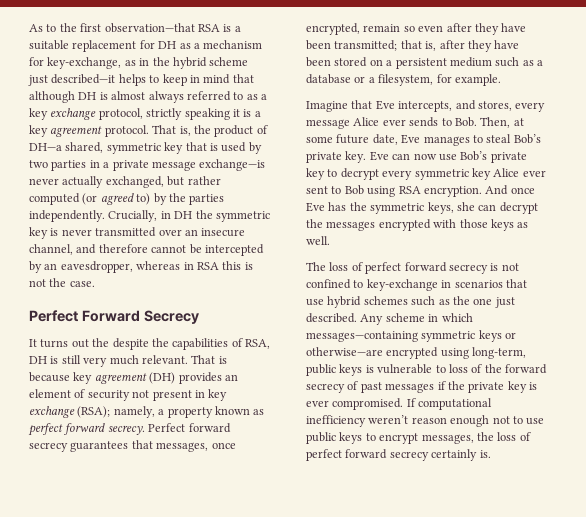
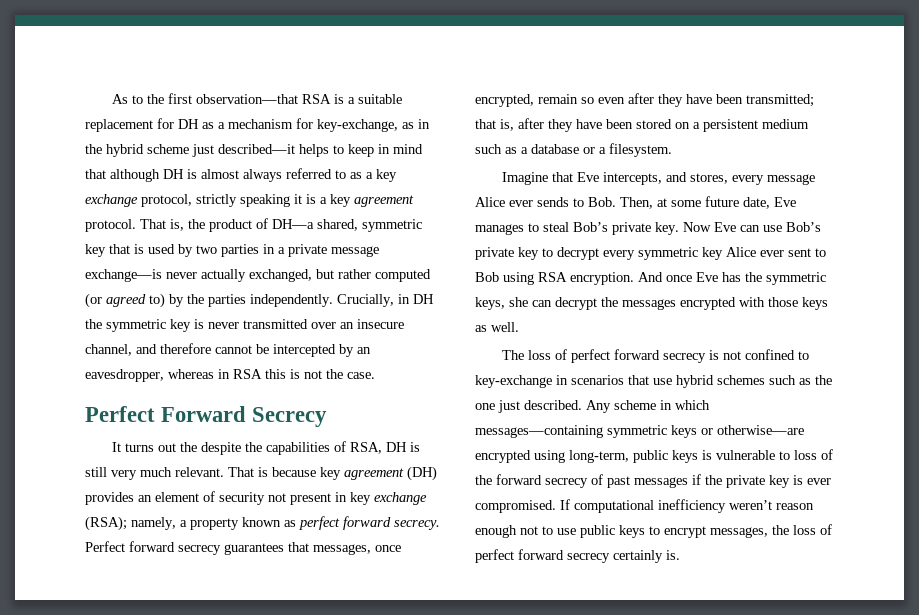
- Perfect forward secrecy guarantees that messages, once encrypted, remain so even after they have been transmitted; that is, after they have been stored on a persistent medium such as a database or a filesystem, for example.
+ Perfect forward secrecy guarantees that messages, once encrypted, remain so even after they have been transmitted; that is, after they have been stored on a persistent medium such as a database or a filesystem.
- Eve can now use Bob’s private key to decrypt every symmetric key Alice ever sent to Bob using RSA encryption.
+ Now Eve can use Bob’s private key to decrypt every symmetric key Alice ever sent to Bob using RSA encryption.

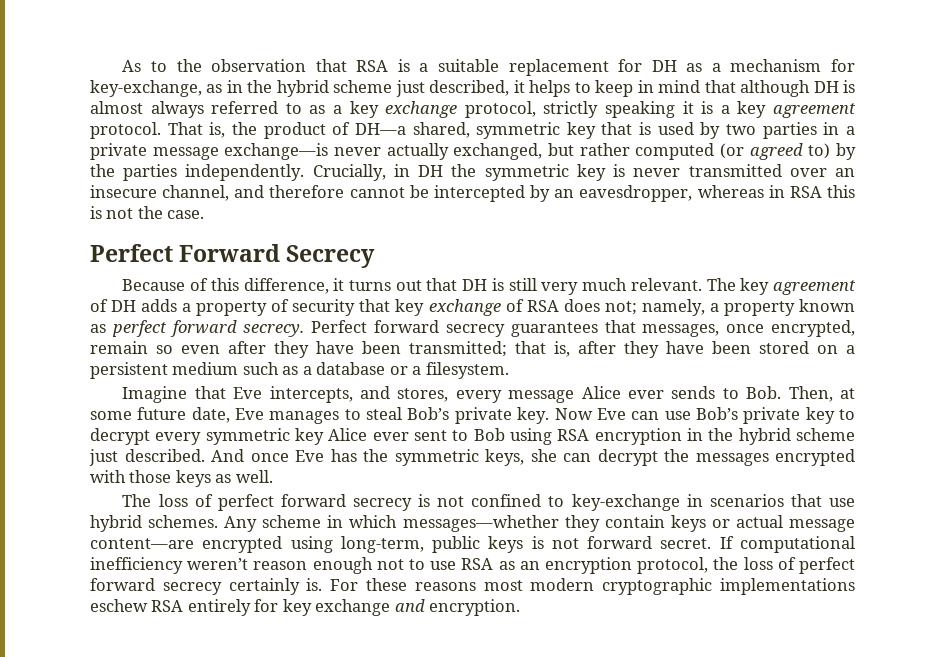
- As to the first observation—that RSA is a suitable replacement for DH as a mechanism for key-exchange, as in the hybrid scheme just described—it helps to keep in mind that although DH is almost always referred to as a key exchange protocol, strictly speaking it is a key agreement protocol.
+ As to the observation that RSA is a suitable replacement for DH as a mechanism for key-exchange, as in the hybrid scheme just described, it helps to keep in mind that although DH is almost always referred to as a key exchange protocol, strictly speaking it is a key agreement protocol.
- It turns out the despite the capabilities of RSA, DH is still very much relevant.
+ Because of this difference, it turns out that DH is still very much relevant.
- That is because key agreement (DH) provides an element of security not present in key exchange (RSA); namely, a property known as perfect forward secrecy.
+ The key agreement of DH adds a property of security that key exchange of RSA does not; namely, a property known as perfect forward secrecy.
- Now Eve can use Bob’s private key to decrypt every symmetric key Alice ever sent to Bob using RSA encryption.
+ Now Eve can use Bob’s private key to decrypt every symmetric key Alice ever sent to Bob using RSA encryption in the hybrid scheme just described.
- The loss of perfect forward secrecy is not confined to key-exchange in scenarios that use hybrid schemes such as the one just described. Any scheme in which messages—containing symmetric keys or otherwise—are encrypted using long-term, public keys is vulnerable to loss of the forward secrecy of past messages if the private key is ever compromised.
+ The loss of perfect forward secrecy is not confined to key-exchange in scenarios that use hybrid schemes. Any scheme in which messages—whether they contain keys or actual message content—are encrypted using long-term, public keys is not forward secret.
- If computational inefficiency weren’t reason enough not to use public keys to encrypt messages, the loss of perfect forward secrecy certainly is.
+ If computational inefficiency weren’t reason enough not to use RSA as an encryption protocol, the loss of perfect forward secrecy certainly is.
+ For these reasons most modern cryptographic implementations eschew RSA entirely for key exchange and encryption.

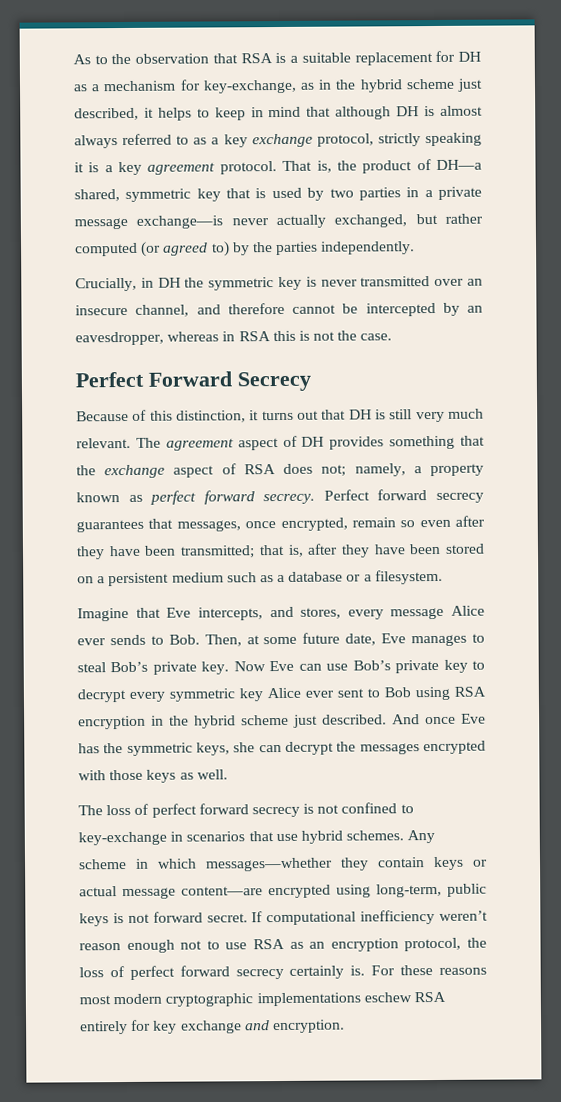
- That is, the product of DH—a shared, symmetric key that is used by two parties in a private message exchange—is never actually exchanged, but rather computed (or agreed to) by the parties independently. Crucially, in DH the symmetric key is never transmitted over an insecure channel, and therefore cannot be intercepted by an eavesdropper, whereas in RSA this is not the case.
+ That is, the product of DH—a shared, symmetric key that is used by two parties in a private message exchange—is never actually exchanged, but rather computed (or agreed to) by the parties independently.
+ Crucially, in DH the symmetric key is never transmitted over an insecure channel, and therefore cannot be intercepted by an eavesdropper, whereas in RSA this is not the case.
- Because of this difference, it turns out that DH is still very much relevant.
+ Because of this distinction, it turns out that DH is still very much relevant.
- The key agreement of DH adds a property of security that key exchange of RSA does not; namely, a property known as perfect forward secrecy.
+ The agreement aspect of DH provides something that the exchange aspect of RSA does not; namely, a property known as perfect forward secrecy.

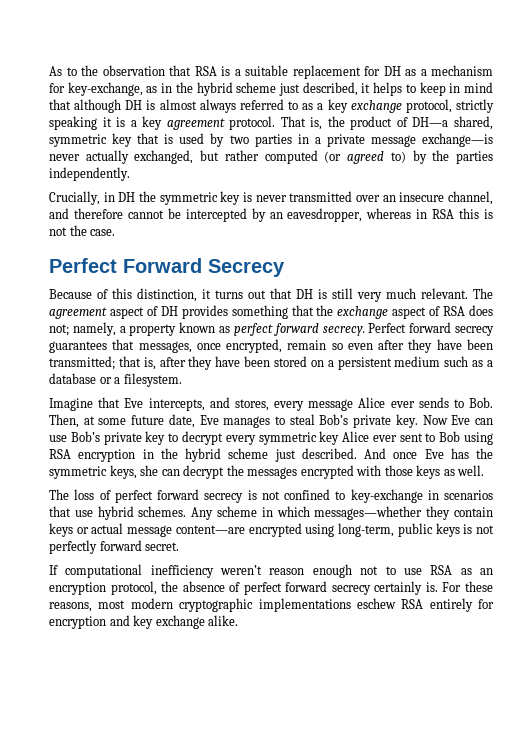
- Any scheme in which messages—whether they contain keys or actual message content—are encrypted using long-term, public keys is not forward secret. If computational inefficiency weren’t reason enough not to use RSA as an encryption protocol, the loss of perfect forward secrecy certainly is.
+ Any scheme in which messages—whether they contain keys or actual message content—are encrypted using long-term, public keys is not perfectly forward secret.
+ If computational inefficiency weren’t reason enough not to use RSA as an encryption protocol, the absence of perfect forward secrecy certainly is.
- For these reasons most modern cryptographic implementations eschew RSA entirely for key exchange and encryption.
+ For these reasons, most modern cryptographic implementations eschew RSA entirely for encryption and key exchange alike.

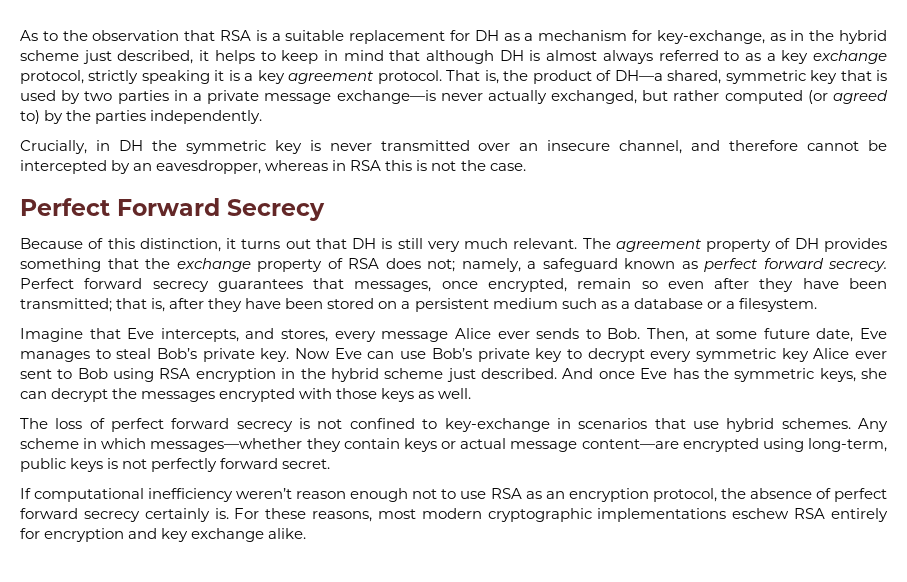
- The agreement aspect of DH provides something that the exchange aspect of RSA does not; namely, a property known as perfect forward secrecy.
+ The agreement property of DH provides something that the exchange property of RSA does not; namely, a safeguard known as perfect forward secrecy.

